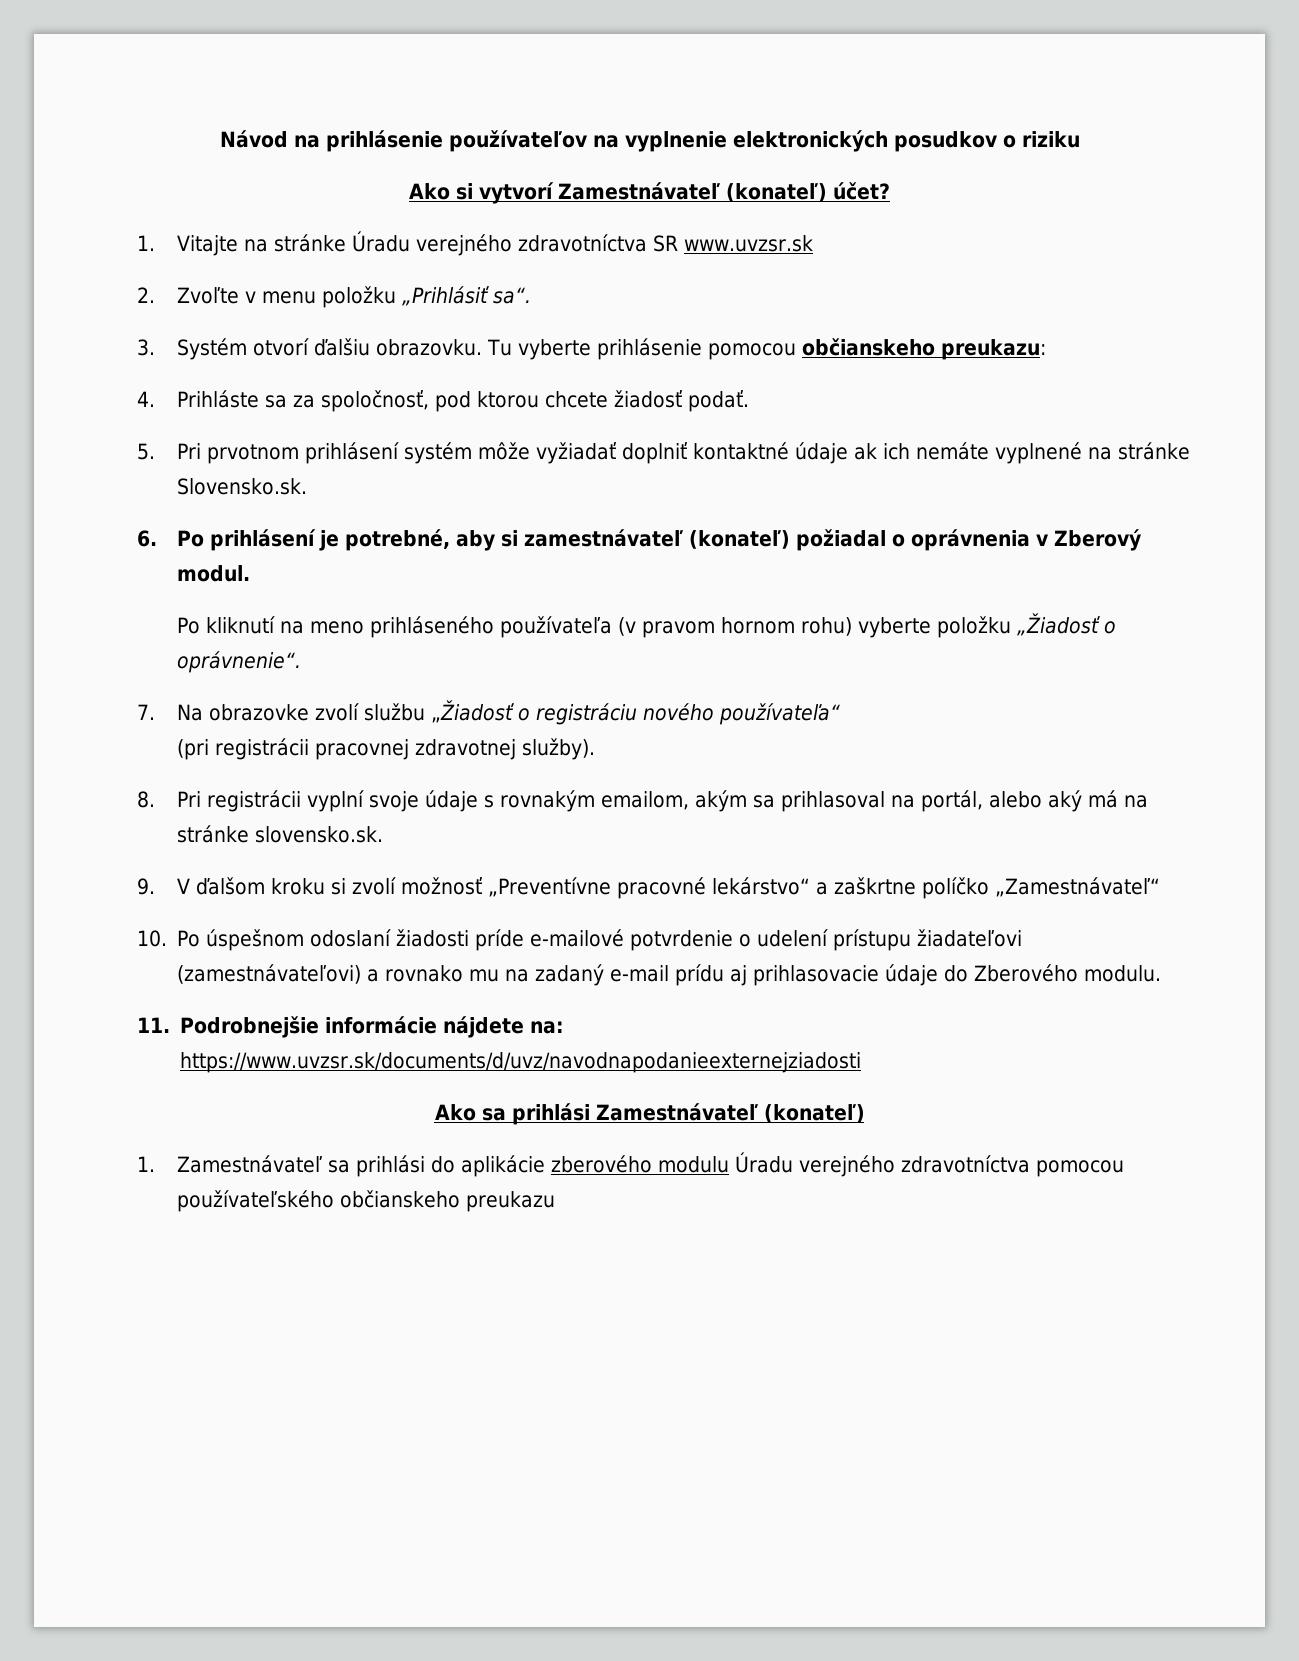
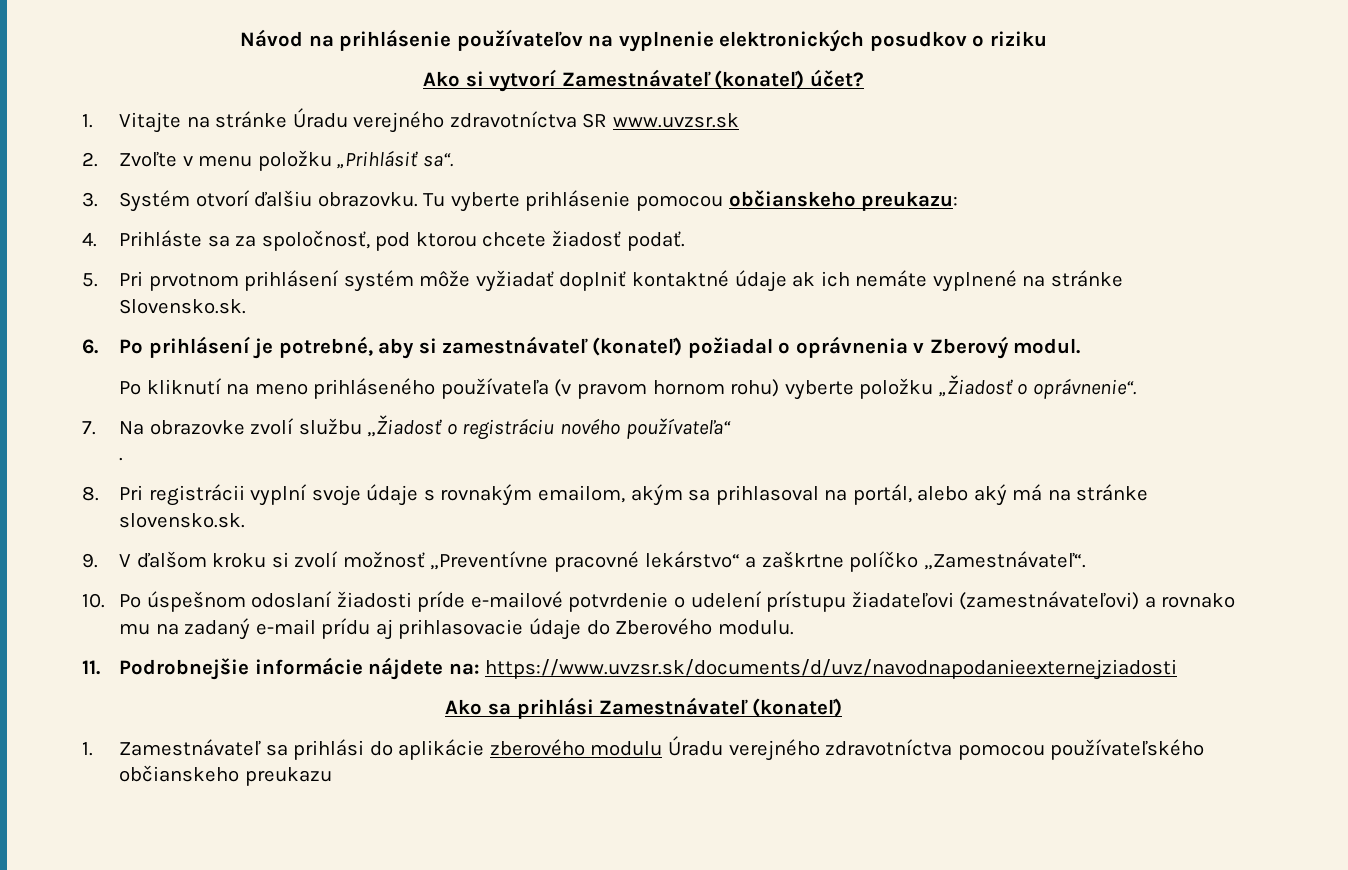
- (pri registrácii pracovnej zdravotnej služby).
+ .
- 9. V ďalšom kroku si zvolí možnosť „Preventívne pracovné lekárstvo“ a zaškrtne políčko „Zamestnávateľ“
+ 9. V ďalšom kroku si zvolí možnosť „Preventívne pracovné lekárstvo“ a zaškrtne políčko „Zamestnávateľ“.

